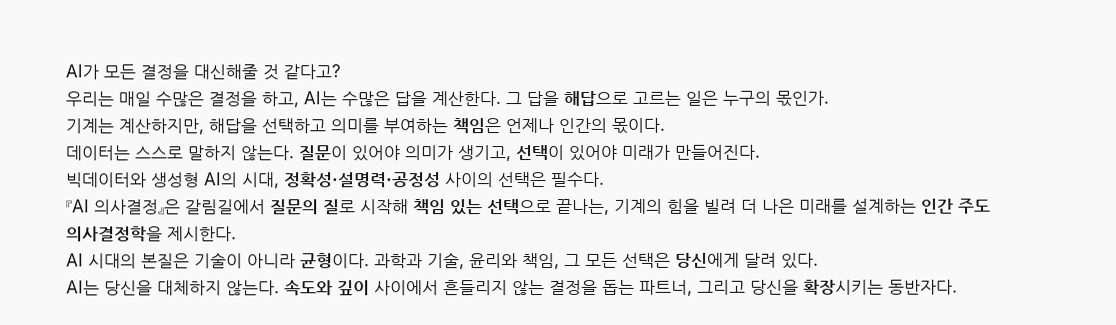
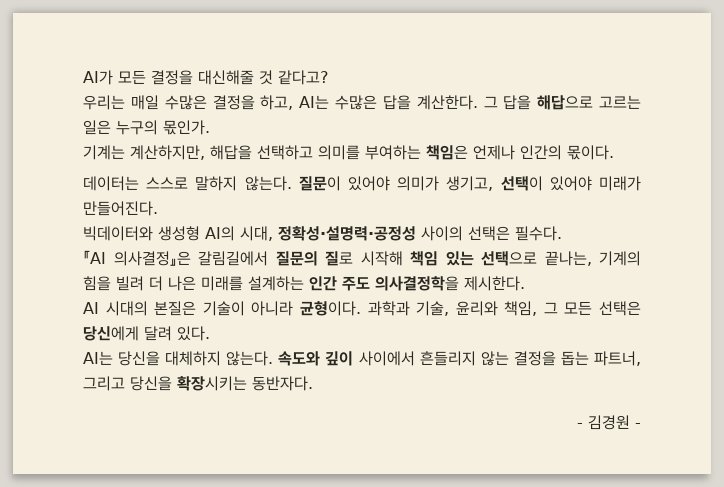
+ - 김경원 -

